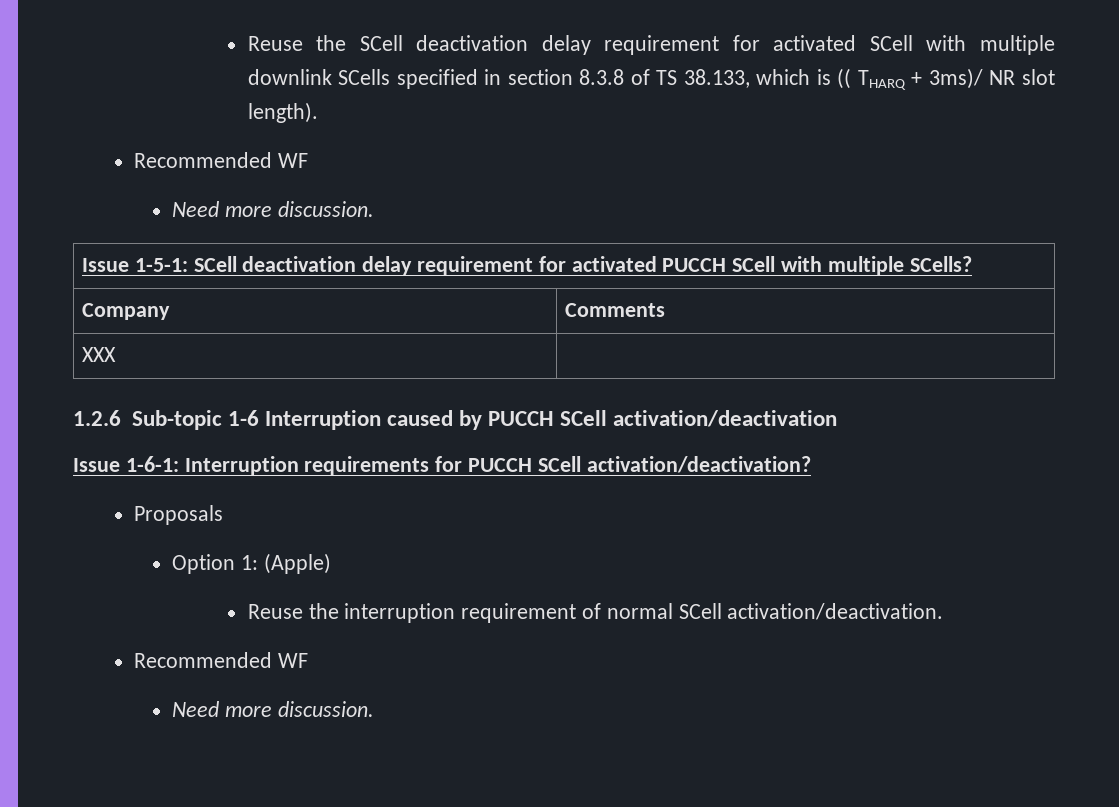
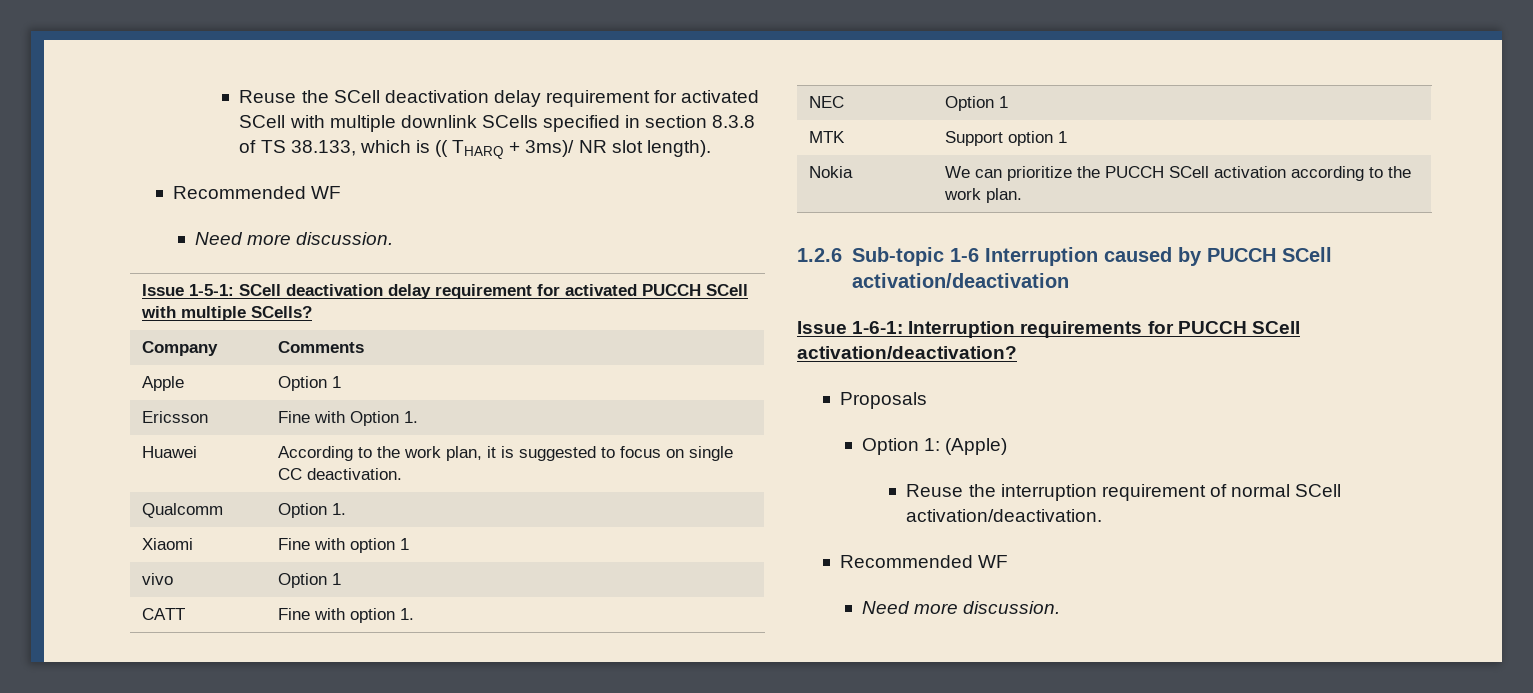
- XXX |
+ Apple | Option 1
+ Ericsson | Fine with Option 1.
+ Huawei | According to the work plan, it is suggested to focus on single CC deactivation.
+ Qualcomm | Option 1.
+ Xiaomi | Fine with option 1
+ vivo | Option 1
+ CATT | Fine with option 1.
+ NEC | Option 1
+ MTK | Support option 1
+ Nokia | We can prioritize the PUCCH SCell activation according to the work plan.

